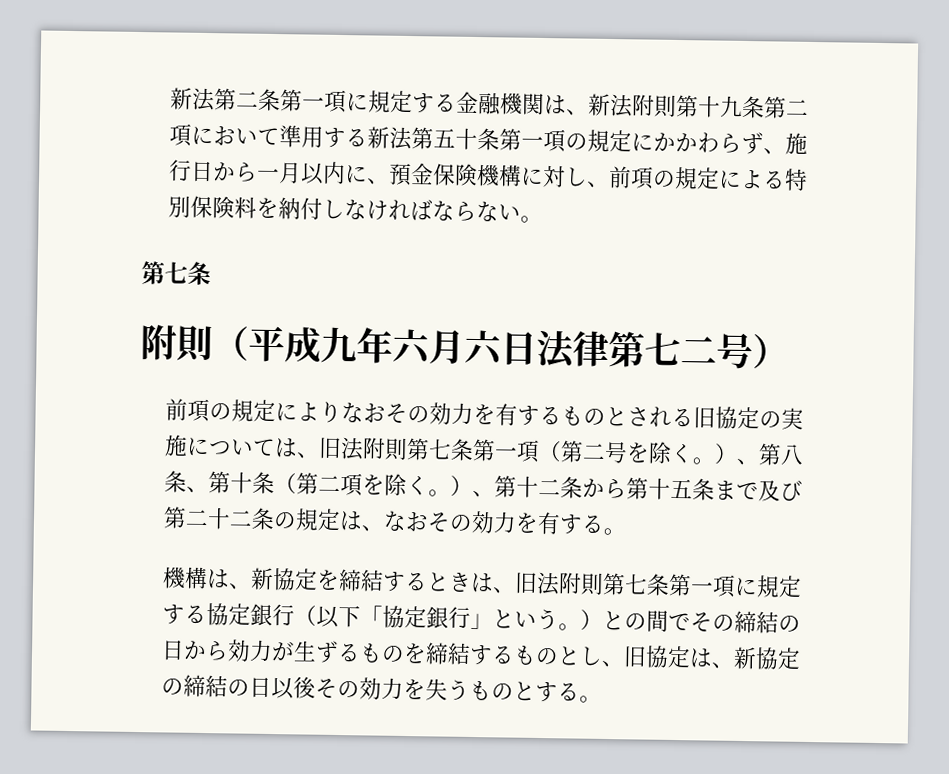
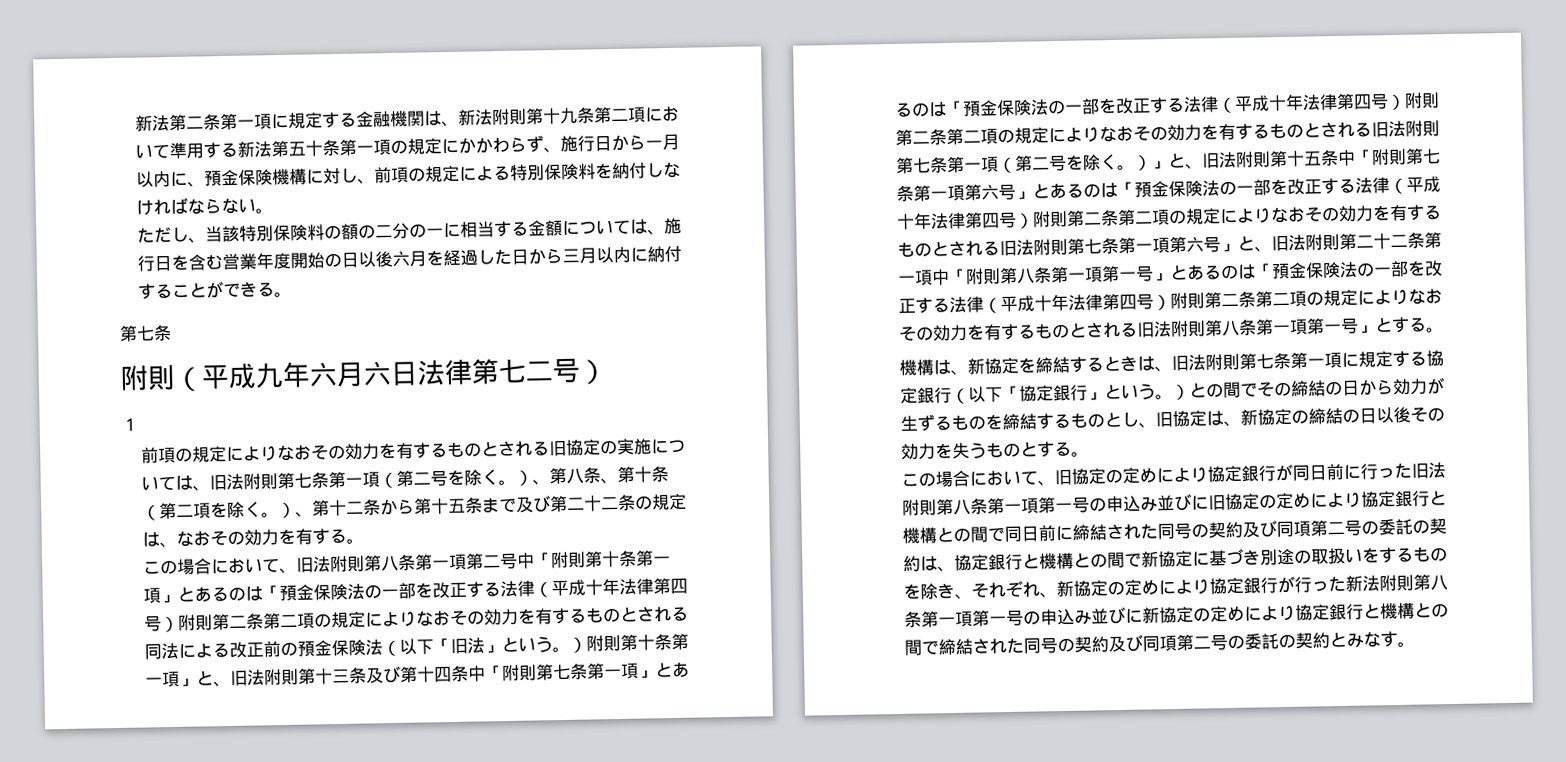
+ ただし、当該特別保険料の額の二分の一に相当する金額については、施行日を含む営業年度開始の日以後六月を経過した日から三月以内に納付することができる。
+ １
+ この場合において、旧法附則第八条第一項第二号中「附則第十条第一項」とあるのは「預金保険法の一部を改正する法律（平成十年法律第四号）附則第二条第二項の規定によりなおその効力を有するものとされる同法による改正前の預金保険法（以下「旧法」という。）附則第十条第一項」と、旧法附則第十三条及び第十四条中「附則第七条第一項」とあるのは「預金保険法の一部を改正する法律（平成十年法律第四号）附則第二条第二項の規定によりなおその効力を有するものとされる旧法附則第七条第一項（第二号を除く。）」と、旧法附則第十五条中「附則第七条第一項第六号」とあるのは「預金保険法の一部を改正する法律（平成十年法律第四号）附則第二条第二項の規定によりなおその効力を有するものとされる旧法附則第七条第一項第六号」と、旧法附則第二十二条第一項中「附則第八条第一項第一号」とあるのは「預金保険法の一部を改正する法律（平成十年法律第四号）附則第二条第二項の規定によりなおその効力を有するものとされる旧法附則第八条第一項第一号」とする。
+ この場合において、旧協定の定めにより協定銀行が同日前に行った旧法附則第八条第一項第一号の申込み並びに旧協定の定めにより協定銀行と機構との間で同日前に締結された同号の契約及び同項第二号の委託の契約は、協定銀行と機構との間で新協定に基づき別途の取扱いをするものを除き、それぞれ、新協定の定めにより協定銀行が行った新法附則第八条第一項第一号の申込み並びに新協定の定めにより協定銀行と機構との間で締結された同号の契約及び同項第二号の委託の契約とみなす。

